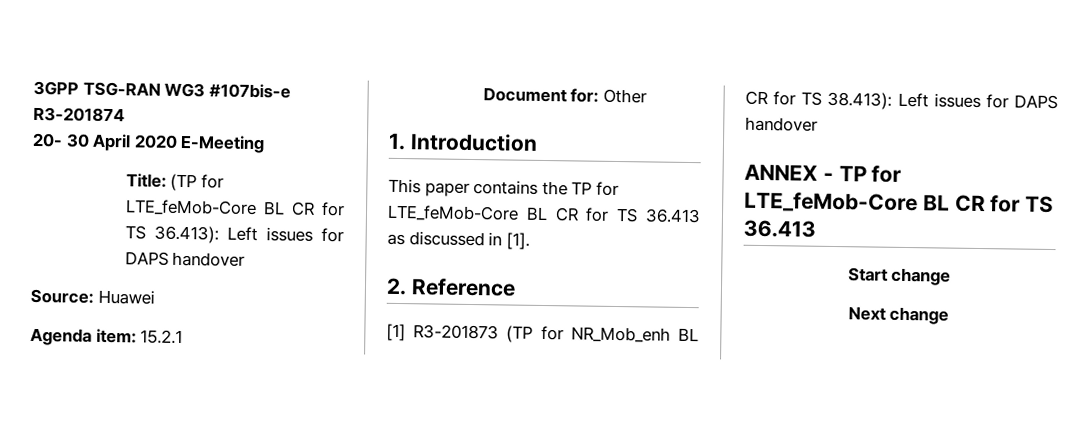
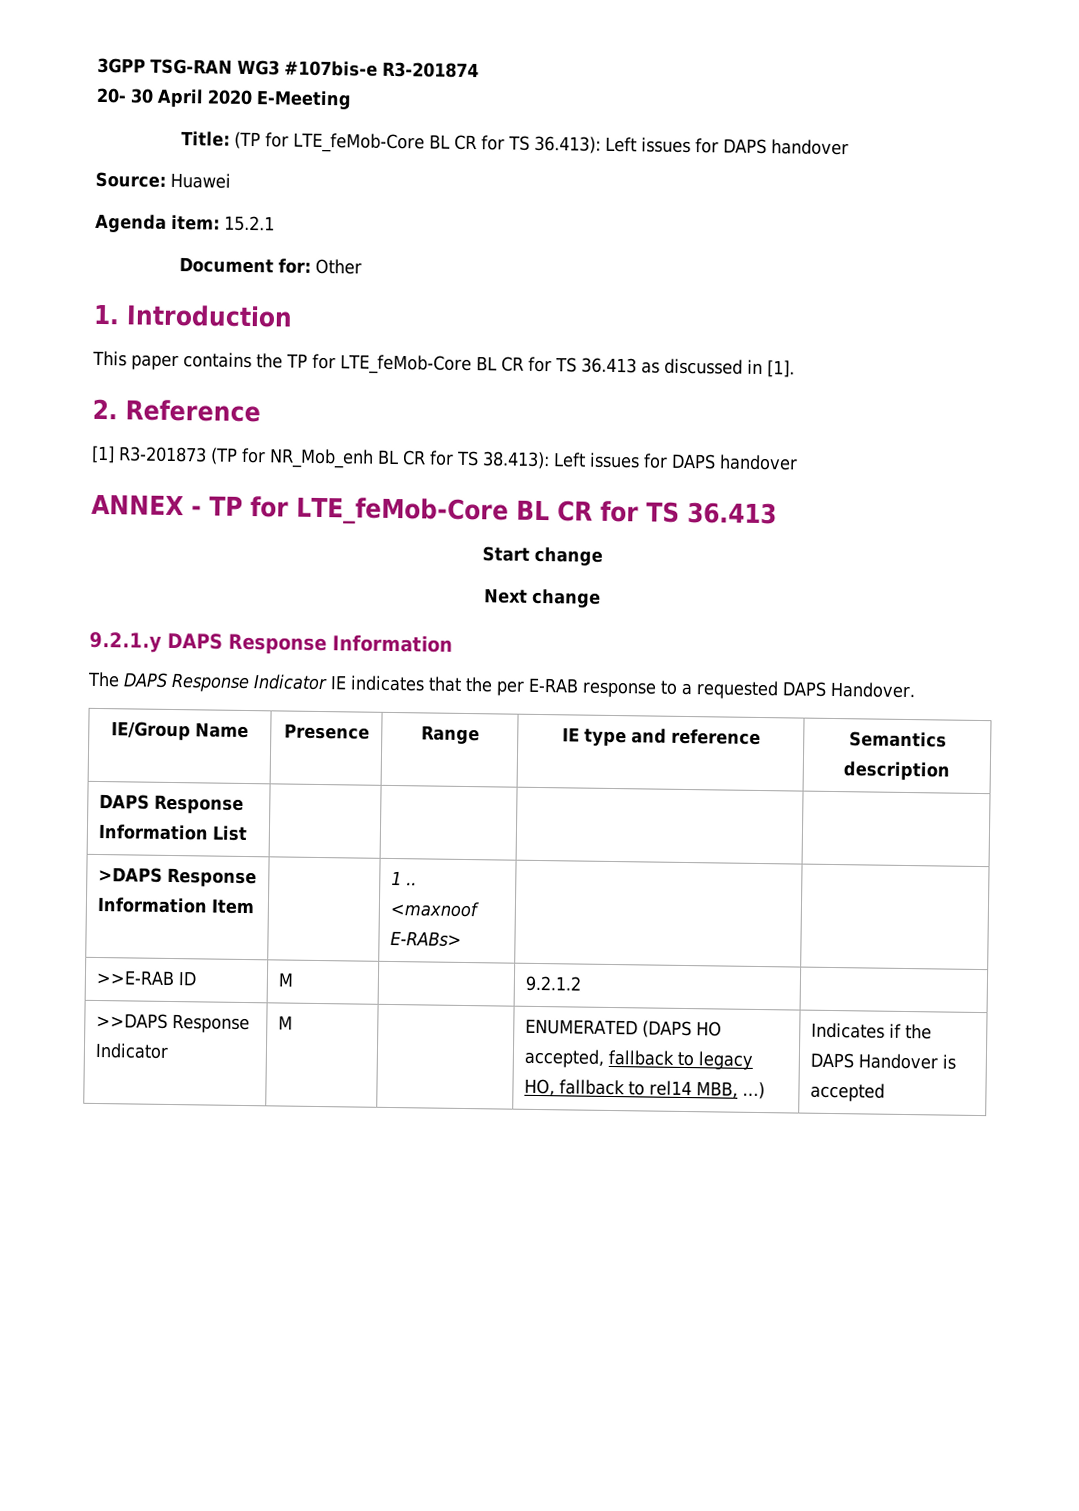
+ 9.2.1.y DAPS Response Information
+ The DAPS Response Indicator IE indicates that the per E-RAB response to a requested DAPS Handover.
+ IE/Group Name | Presence | Range | IE type and reference | Semantics description
+ DAPS Response Information List | | | |
+ >DAPS Response Information Item | | 1 .. <maxnoof E-RABs> | |
+ >>E-RAB ID | M | | 9.2.1.2 |
+ >>DAPS Response Indicator | M | | ENUMERATED (DAPS HO accepted, fallback to legacy HO, fallback to rel14 MBB, …) | Indicates if the DAPS Handover is accepted

